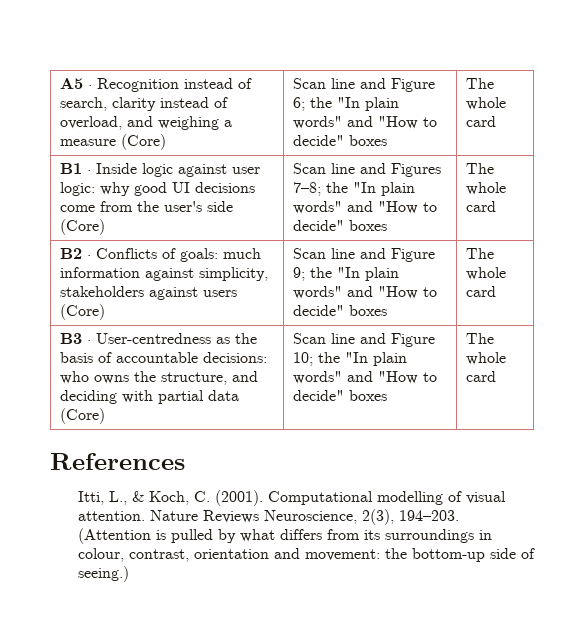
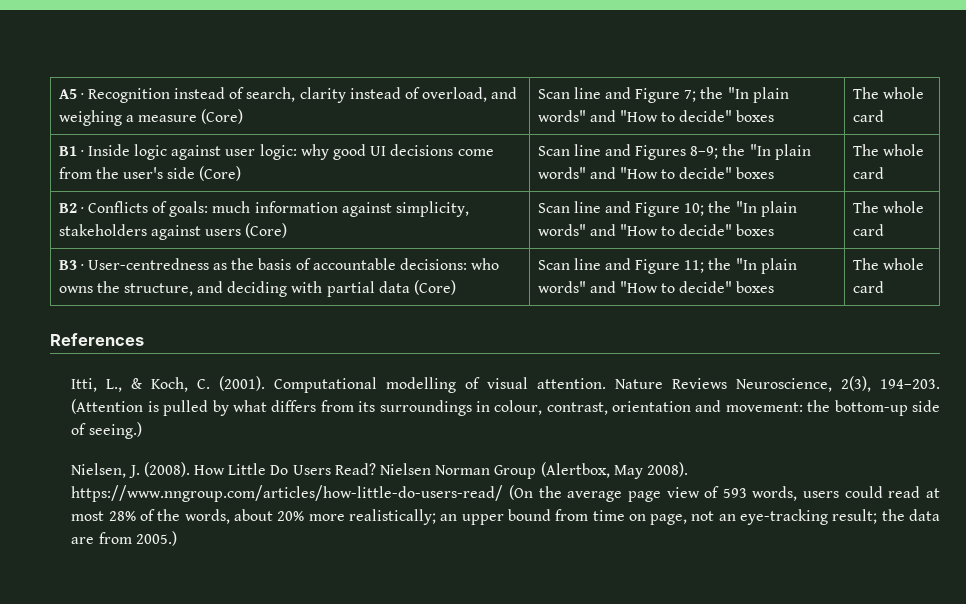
- A5 · Recognition instead of search, clarity instead of overload, and weighing a measure (Core) | Scan line and Figure 6; the "In plain words" and "How to decide" boxes | The whole card
+ A5 · Recognition instead of search, clarity instead of overload, and weighing a measure (Core) | Scan line and Figure 7; the "In plain words" and "How to decide" boxes | The whole card
- B1 · Inside logic against user logic: why good UI decisions come from the user's side (Core) | Scan line and Figures 7–8; the "In plain words" and "How to decide" boxes | The whole card
+ B1 · Inside logic against user logic: why good UI decisions come from the user's side (Core) | Scan line and Figures 8–9; the "In plain words" and "How to decide" boxes | The whole card
- B2 · Conflicts of goals: much information against simplicity, stakeholders against users (Core) | Scan line and Figure 9; the "In plain words" and "How to decide" boxes | The whole card
+ B2 · Conflicts of goals: much information against simplicity, stakeholders against users (Core) | Scan line and Figure 10; the "In plain words" and "How to decide" boxes | The whole card
- B3 · User-centredness as the basis of accountable decisions: who owns the structure, and deciding with partial data (Core) | Scan line and Figure 10; the "In plain words" and "How to decide" boxes | The whole card
+ B3 · User-centredness as the basis of accountable decisions: who owns the structure, and deciding with partial data (Core) | Scan line and Figure 11; the "In plain words" and "How to decide" boxes | The whole card
+ Nielsen, J. (2008). How Little Do Users Read? Nielsen Norman Group (Alertbox, May 2008). https://www.nngroup.com/articles/how-little-do-users-read/ (On the average page view of 593 words, users could read at most 28% of the words, about 20% more realistically; an upper bound from time on page, not an eye-tracking result; the data are from 2005.)

